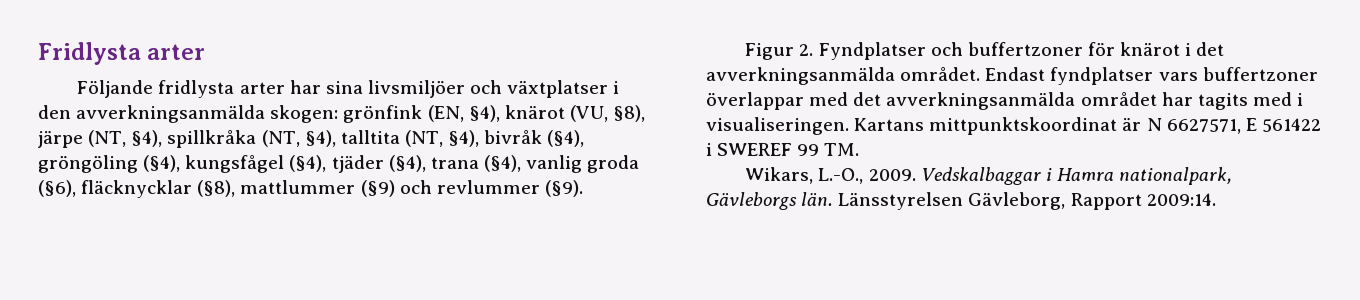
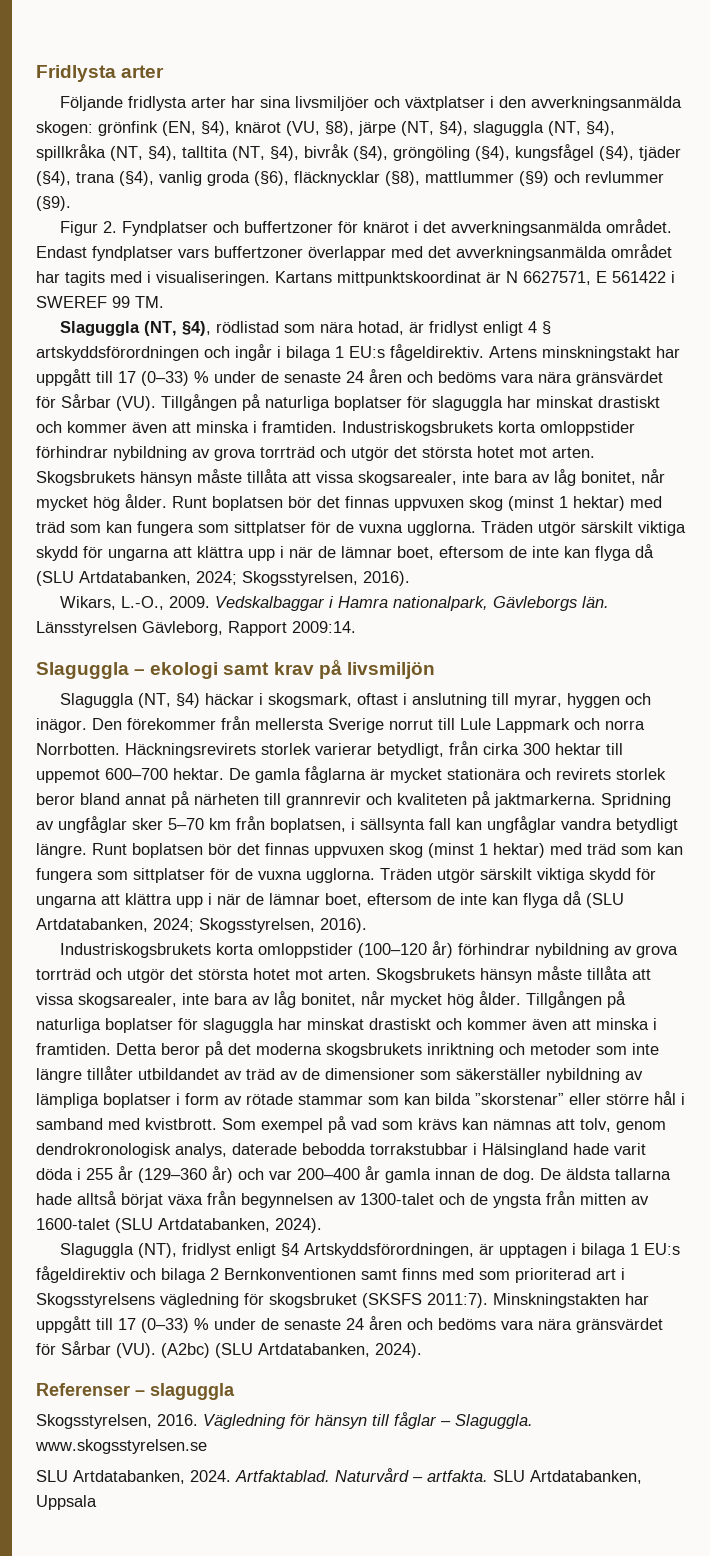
- Följande fridlysta arter har sina livsmiljöer och växtplatser i den avverkningsanmälda skogen: grönfink (EN, §4), knärot (VU, §8), järpe (NT, §4), spillkråka (NT, §4), talltita (NT, §4), bivråk (§4), gröngöling (§4), kungsfågel (§4), tjäder (§4), trana (§4), vanlig groda (§6), fläcknycklar (§8), mattlummer (§9) och revlummer (§9).
+ Följande fridlysta arter har sina livsmiljöer och växtplatser i den avverkningsanmälda skogen: grönfink (EN, §4), knärot (VU, §8), järpe (NT, §4), slaguggla (NT, §4), spillkråka (NT, §4), talltita (NT, §4), bivråk (§4), gröngöling (§4), kungsfågel (§4), tjäder (§4), trana (§4), vanlig groda (§6), fläcknycklar (§8), mattlummer (§9) och revlummer (§9).
+ Slaguggla (NT, §4), rödlistad som nära hotad, är fridlyst enligt 4 § artskyddsförordningen och ingår i bilaga 1 EU:s fågeldirektiv. Artens minskningstakt har uppgått till 17 (0–33) % under de senaste 24 åren och bedöms vara nära gränsvärdet för Sårbar (VU). Tillgången på naturliga boplatser för slaguggla har minskat drastiskt och kommer även att minska i framtiden. Industriskogsbrukets korta omloppstider förhindrar nybildning av grova torrträd och utgör det största hotet mot arten. Skogsbrukets hänsyn måste tillåta att vissa skogsarealer, inte bara av låg bonitet, når mycket hög ålder. Runt boplatsen bör det finnas uppvuxen skog (minst 1 hektar) med träd som kan fungera som sittplatser för de vuxna ugglorna. Träden utgör särskilt viktiga skydd för ungarna att klättra upp i när de lämnar boet, eftersom de inte kan flyga då (SLU Artdatabanken, 2024; Skogsstyrelsen, 2016).
+ Slaguggla – ekologi samt krav på livsmiljön
+ Slaguggla (NT, §4) häckar i skogsmark, oftast i anslutning till myrar, hyggen och inägor. Den förekommer från mellersta Sverige norrut till Lule Lappmark och norra Norrbotten. Häckningsrevirets storlek varierar betydligt, från cirka 300 hektar till uppemot 600–700 hektar. De gamla fåglarna är mycket stationära och revirets storlek beror bland annat på närheten till grannrevir och kvaliteten på jaktmarkerna. Spridning av ungfåglar sker 5–70 km från boplatsen, i sällsynta fall kan ungfåglar vandra betydligt längre. Runt boplatsen bör det finnas uppvuxen skog (minst 1 hektar) med träd som kan fungera som sittplatser för de vuxna ugglorna. Träden utgör särskilt viktiga skydd för ungarna att klättra upp i när de lämnar boet, eftersom de inte kan flyga då (SLU Artdatabanken, 2024; Skogsstyrelsen, 2016).
+ Industriskogsbrukets korta omloppstider (100–120 år) förhindrar nybildning av grova torrträd och utgör det största hotet mot arten. Skogsbrukets hänsyn måste tillåta att vissa skogsarealer, inte bara av låg bonitet, når mycket hög ålder. Tillgången på naturliga boplatser för slaguggla har minskat drastiskt och kommer även att minska i framtiden. Detta beror på det moderna skogsbrukets inriktning och metoder som inte längre tillåter utbildandet av träd av de dimensioner som säkerställer nybildning av lämpliga boplatser i form av rötade stammar som kan bilda ”skorstenar” eller större hål i samband med kvistbrott. Som exempel på vad som krävs kan nämnas att tolv, genom dendrokronologisk analys, daterade bebodda torrakstubbar i Hälsingland hade varit döda i 255 år (129–360 år) och var 200–400 år gamla innan de dog. De äldsta tallarna hade alltså börjat växa från begynnelsen av 1300-talet och de yngsta från mitten av 1600-talet (SLU Artdatabanken, 2024).
+ Slaguggla (NT), fridlyst enligt §4 Artskyddsförordningen, är upptagen i bilaga 1 EU:s fågeldirektiv och bilaga 2 Bernkonventionen samt finns med som prioriterad art i Skogsstyrelsens vägledning för skogsbruket (SKSFS 2011:7). Minskningstakten har uppgått till 17 (0–33) % under de senaste 24 åren och bedöms vara nära gränsvärdet för Sårbar (VU). (A2bc) (SLU Artdatabanken, 2024).
+ Referenser – slaguggla
+ Skogsstyrelsen, 2016. Vägledning för hänsyn till fåglar – Slaguggla. www.skogsstyrelsen.se
+ SLU Artdatabanken, 2024. Artfaktablad. Naturvård – artfakta. SLU Artdatabanken, Uppsala

